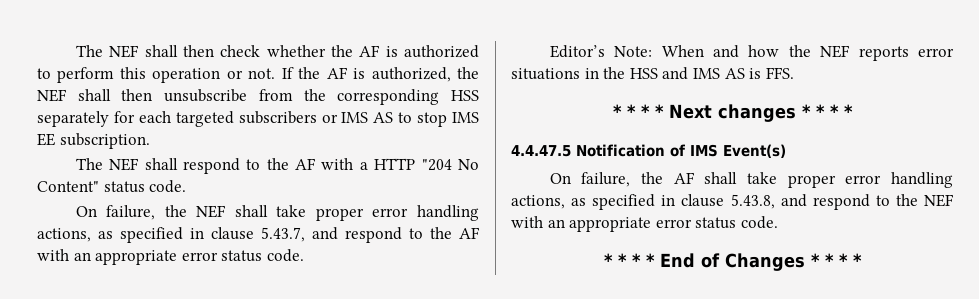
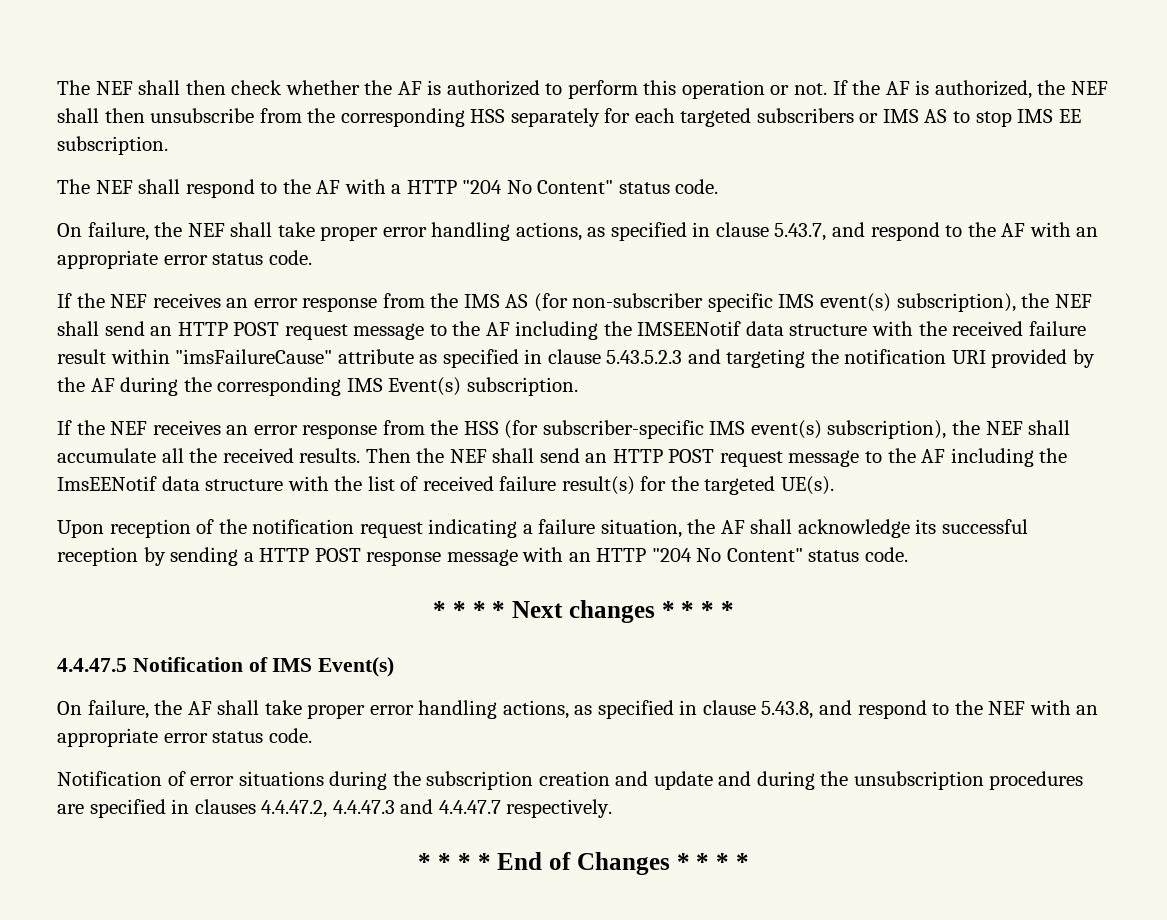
- Editor’s Note: When and how the NEF reports error situations in the HSS and IMS AS is FFS.
+ If the NEF receives an error response from the IMS AS (for non-subscriber specific IMS event(s) subscription), the NEF shall send an HTTP POST request message to the AF including the IMSEENotif data structure with the received failure result within "imsFailureCause" attribute as specified in clause 5.43.5.2.3 and targeting the notification URI provided by the AF during the corresponding IMS Event(s) subscription.
+ If the NEF receives an error response from the HSS (for subscriber-specific IMS event(s) subscription), the NEF shall accumulate all the received results. Then the NEF shall send an HTTP POST request message to the AF including the ImsEENotif data structure with the list of received failure result(s) for the targeted UE(s).
+ Upon reception of the notification request indicating a failure situation, the AF shall acknowledge its successful reception by sending a HTTP POST response message with an HTTP "204 No Content" status code.
+ Notification of error situations during the subscription creation and update and during the unsubscription procedures are specified in clauses 4.4.47.2, 4.4.47.3 and 4.4.47.7 respectively.

